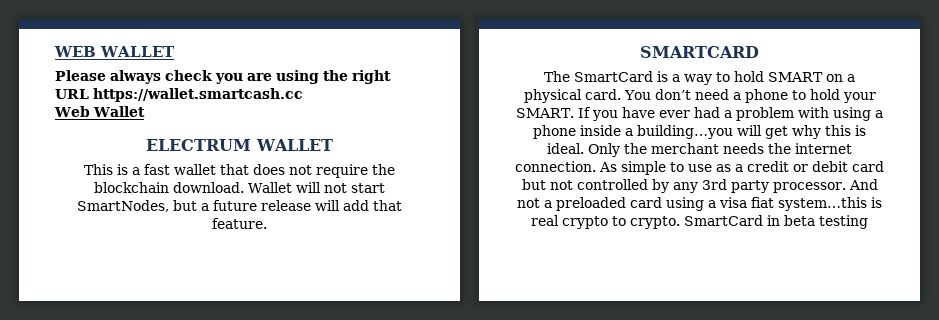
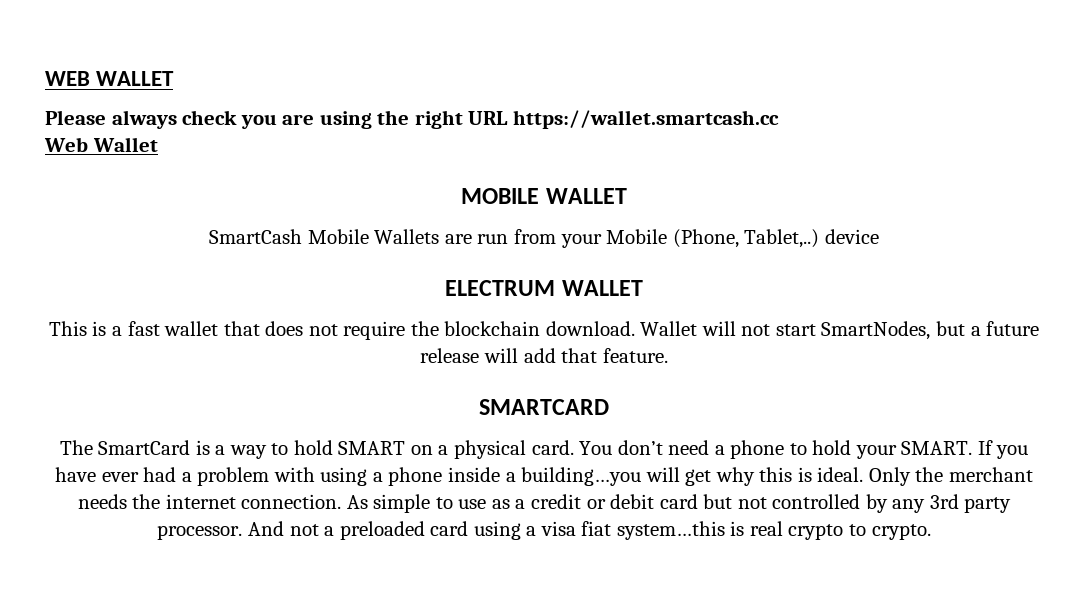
+ MOBILE WALLET
+ SmartCash Mobile Wallets are run from your Mobile (Phone, Tablet,..) device
- SmartCard in beta testing

